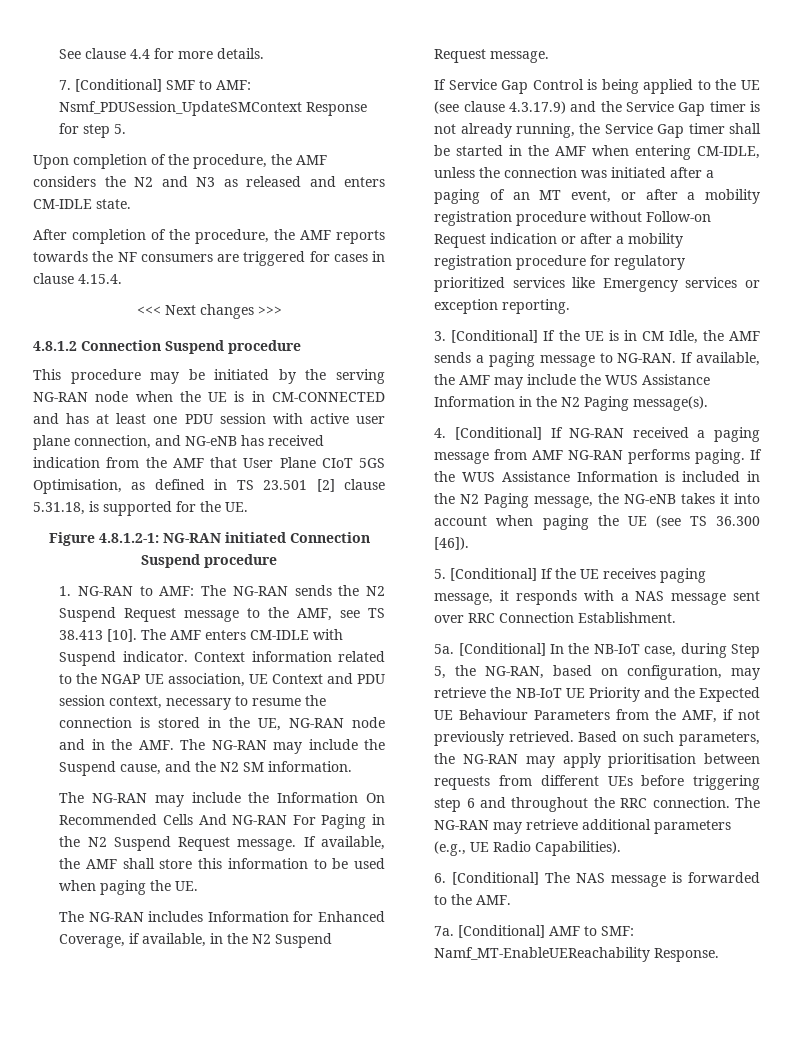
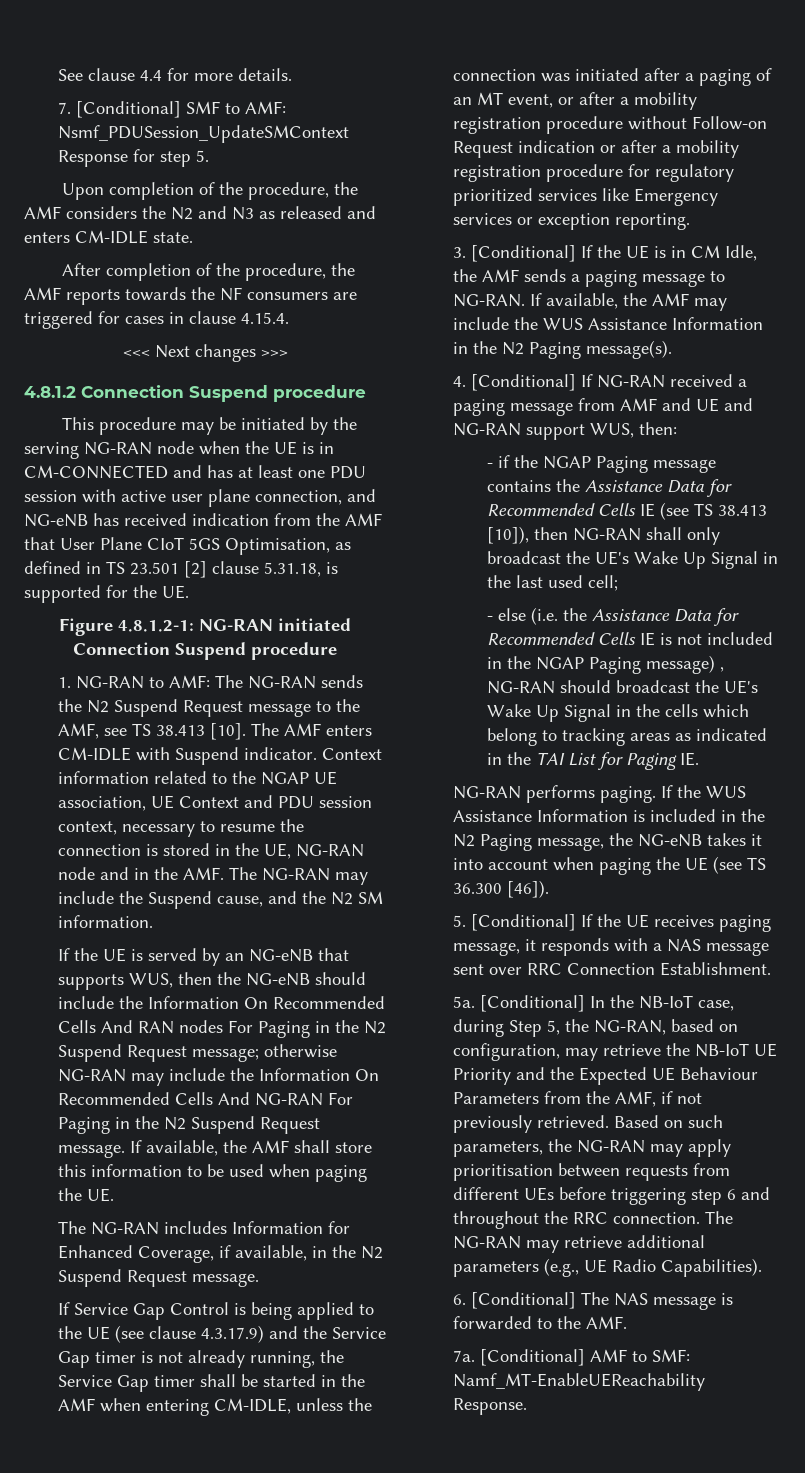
- The NG-RAN may include the Information On Recommended Cells And NG-RAN For Paging in the N2 Suspend Request message.
+ If the UE is served by an NG-eNB that supports WUS, then the NG-eNB should include the Information On Recommended Cells And RAN nodes For Paging in the N2 Suspend Request message; otherwise NG-RAN may include the Information On Recommended Cells And NG-RAN For Paging in the N2 Suspend Request message.
- 4. [Conditional] If NG-RAN received a paging message from AMF NG-RAN performs paging.
+ 4. [Conditional] If NG-RAN received a paging message from AMF and UE and NG-RAN support WUS, then:
+ - if the NGAP Paging message contains the Assistance Data for Recommended Cells IE (see TS 38.413 [10]), then NG-RAN shall only broadcast the UE's Wake Up Signal in the last used cell;
+ - else (i.e. the Assistance Data for Recommended Cells IE is not included in the NGAP Paging message) , NG-RAN should broadcast the UE's Wake Up Signal in the cells which belong to tracking areas as indicated in the TAI List for Paging IE.
+ NG-RAN performs paging.

